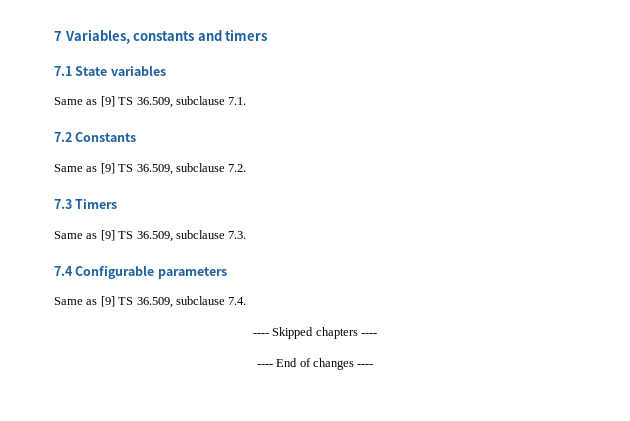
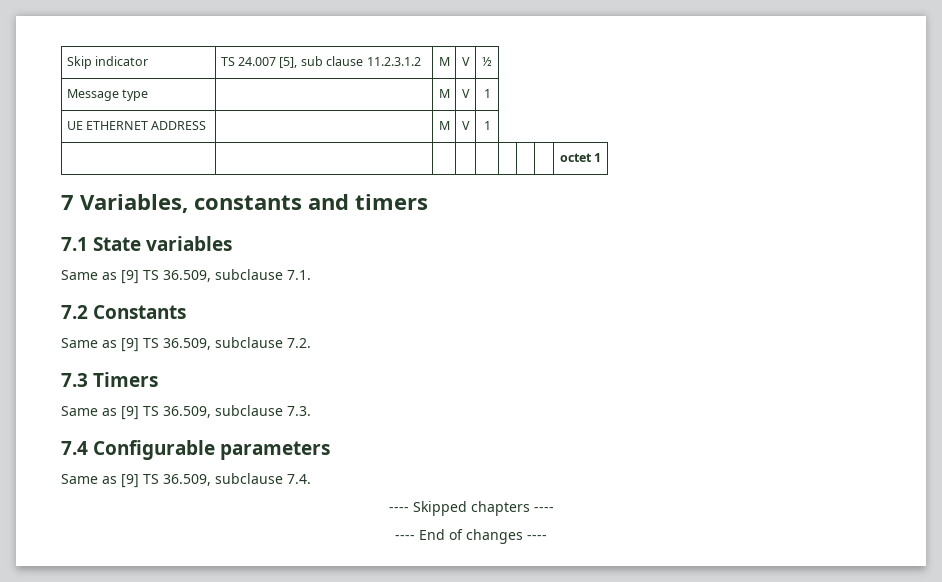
+ Skip indicator | TS 24.007 [5], sub clause 11.2.3.1.2 | M | V | ½
+ Message type | | M | V | 1
+ UE ETHERNET ADDRESS | | M | V | 1
+ | | | | | | | | octet 1

